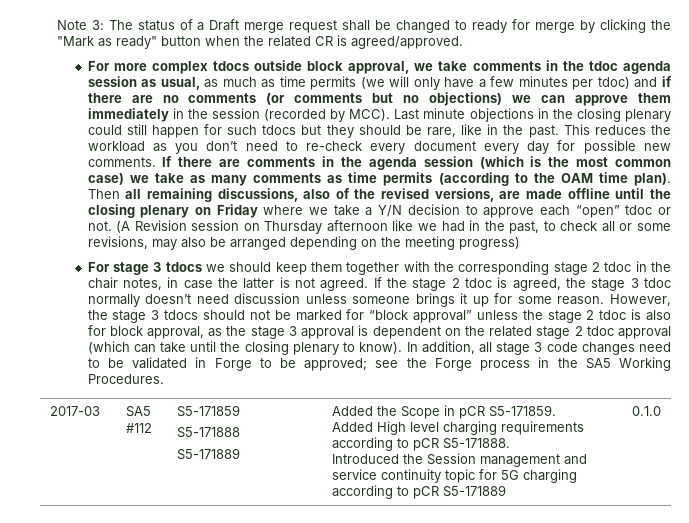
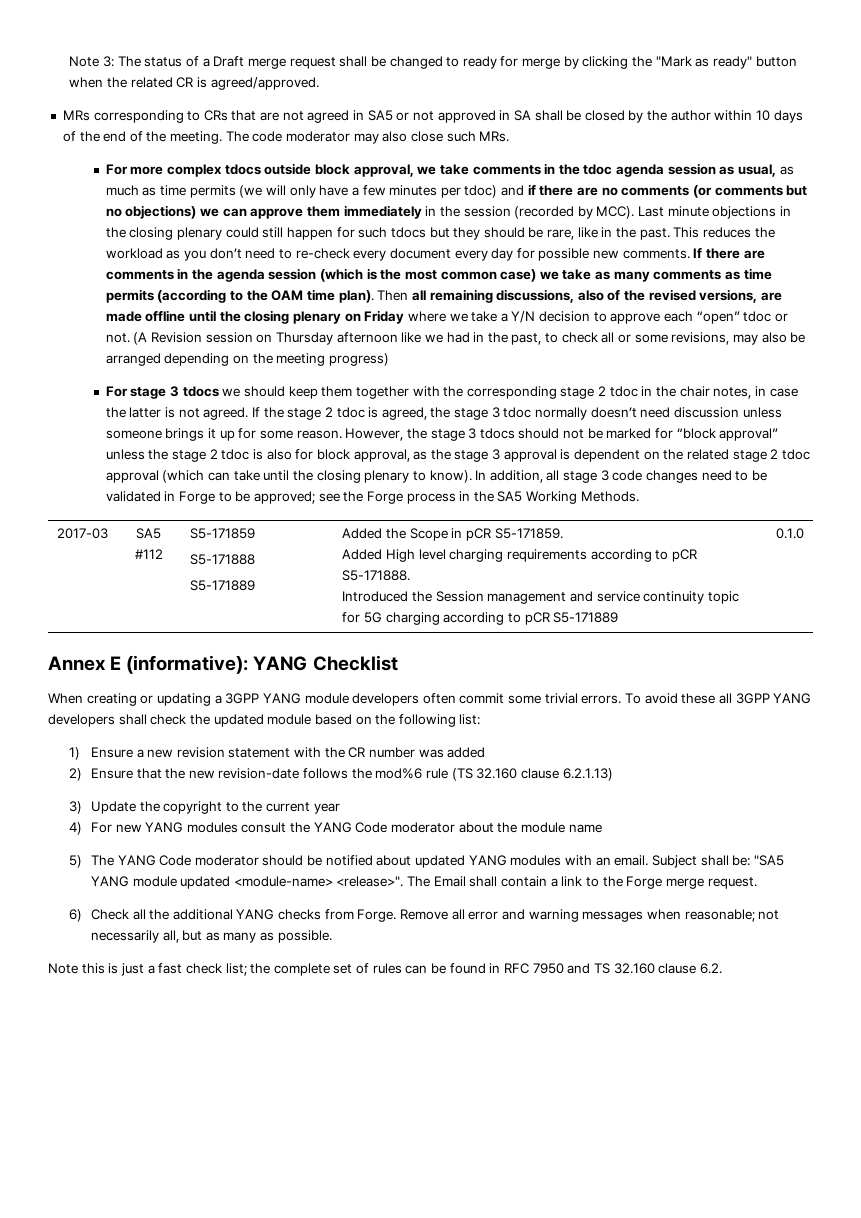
+ MRs corresponding to CRs that are not agreed in SA5 or not approved in SA shall be closed by the author within 10 days of the end of the meeting. The code moderator may also close such MRs.
- In addition, all stage 3 code changes need to be validated in Forge to be approved; see the Forge process in the SA5 Working Procedures.
+ In addition, all stage 3 code changes need to be validated in Forge to be approved; see the Forge process in the SA5 Working Methods.
+ Annex E (informative): YANG Checklist
+ When creating or updating a 3GPP YANG module developers often commit some trivial errors. To avoid these all 3GPP YANG developers shall check the updated module based on the following list:
+ 1) Ensure a new revision statement with the CR number was added
+ 2) Ensure that the new revision-date follows the mod%6 rule (TS 32.160 clause 6.2.1.13)
+ 3) Update the copyright to the current year
+ 4) For new YANG modules consult the YANG Code moderator about the module name
+ 5) The YANG Code moderator should be notified about updated YANG modules with an email. Subject shall be: "SA5 YANG module updated <module-name> <release>". The Email shall contain a link to the Forge merge request.
+ 6) Check all the additional YANG checks from Forge. Remove all error and warning messages when reasonable; not necessarily all, but as many as possible.
+ Note this is just a fast check list; the complete set of rules can be found in RFC 7950 and TS 32.160 clause 6.2.

